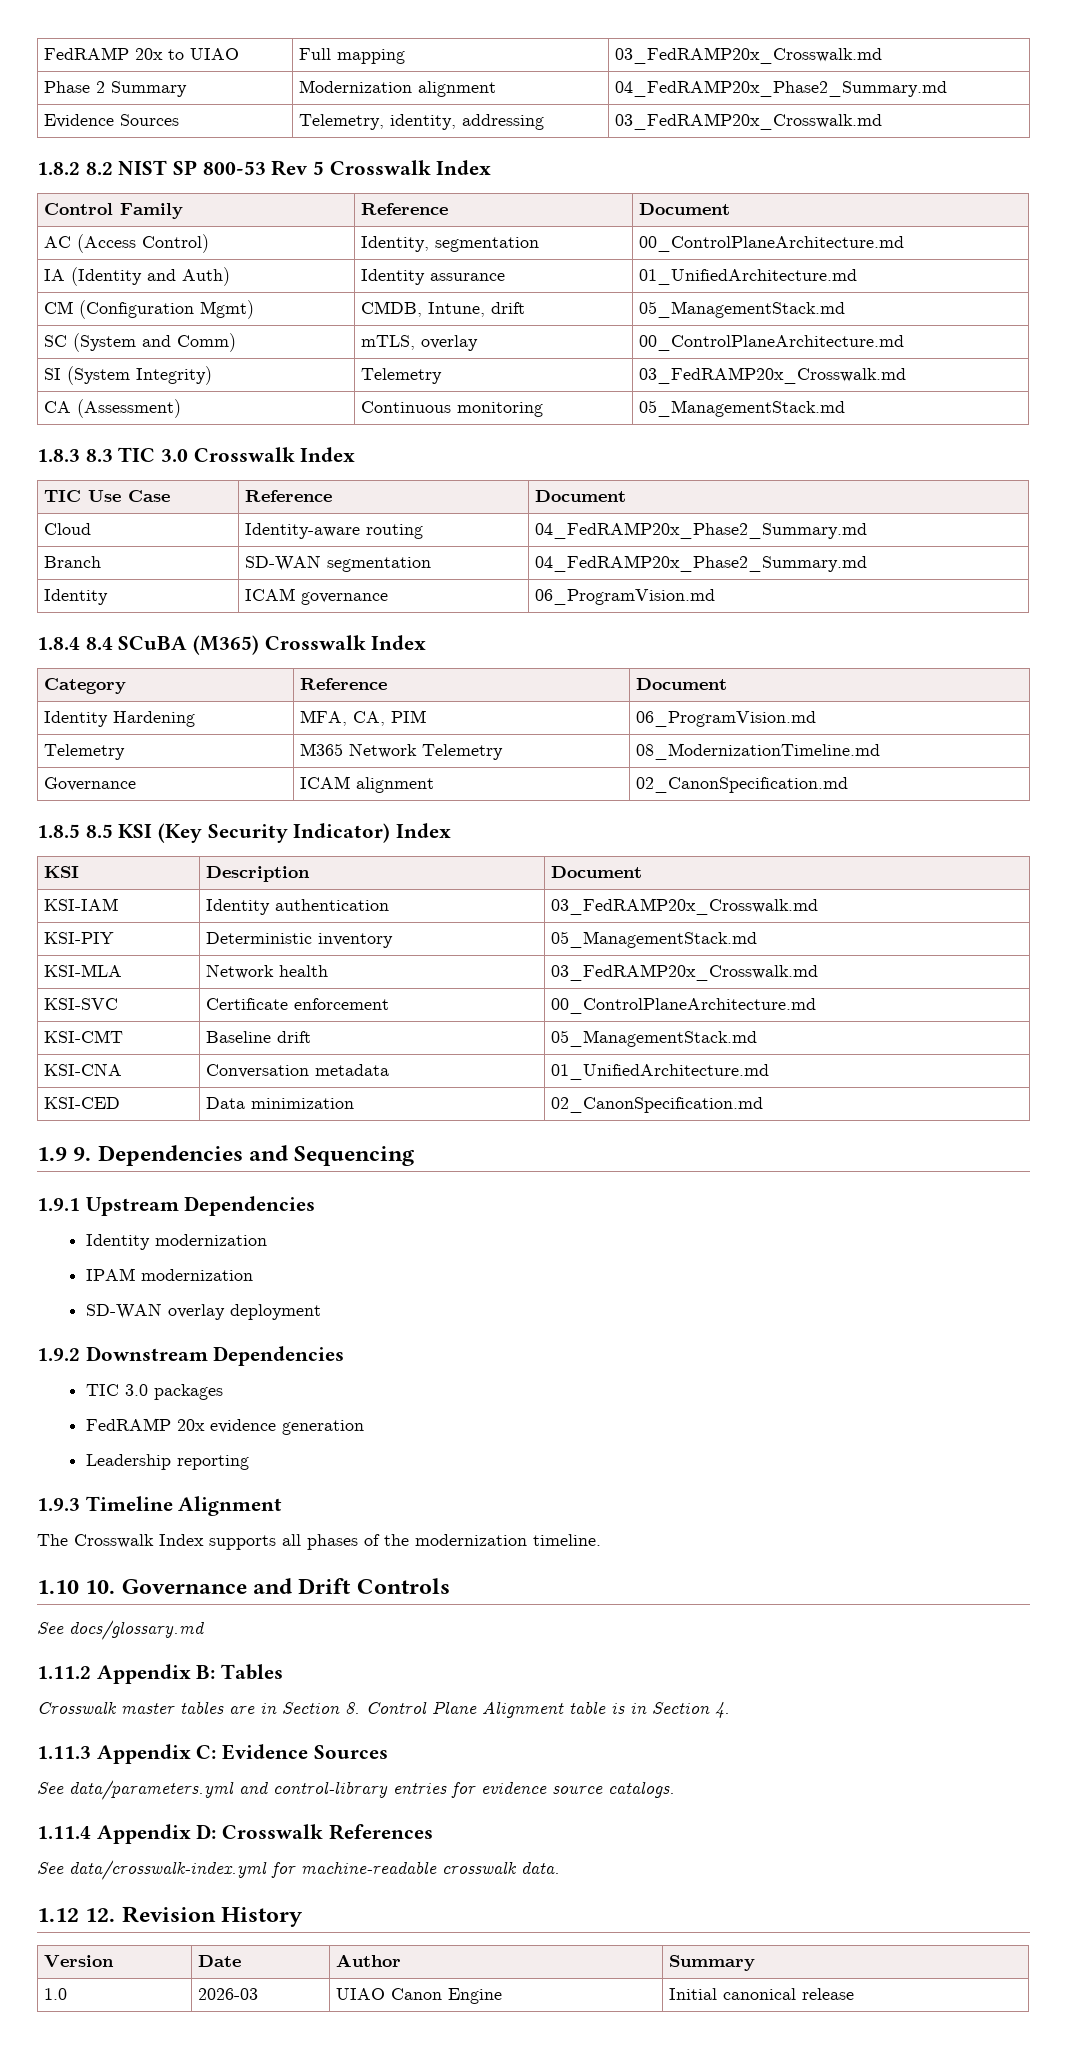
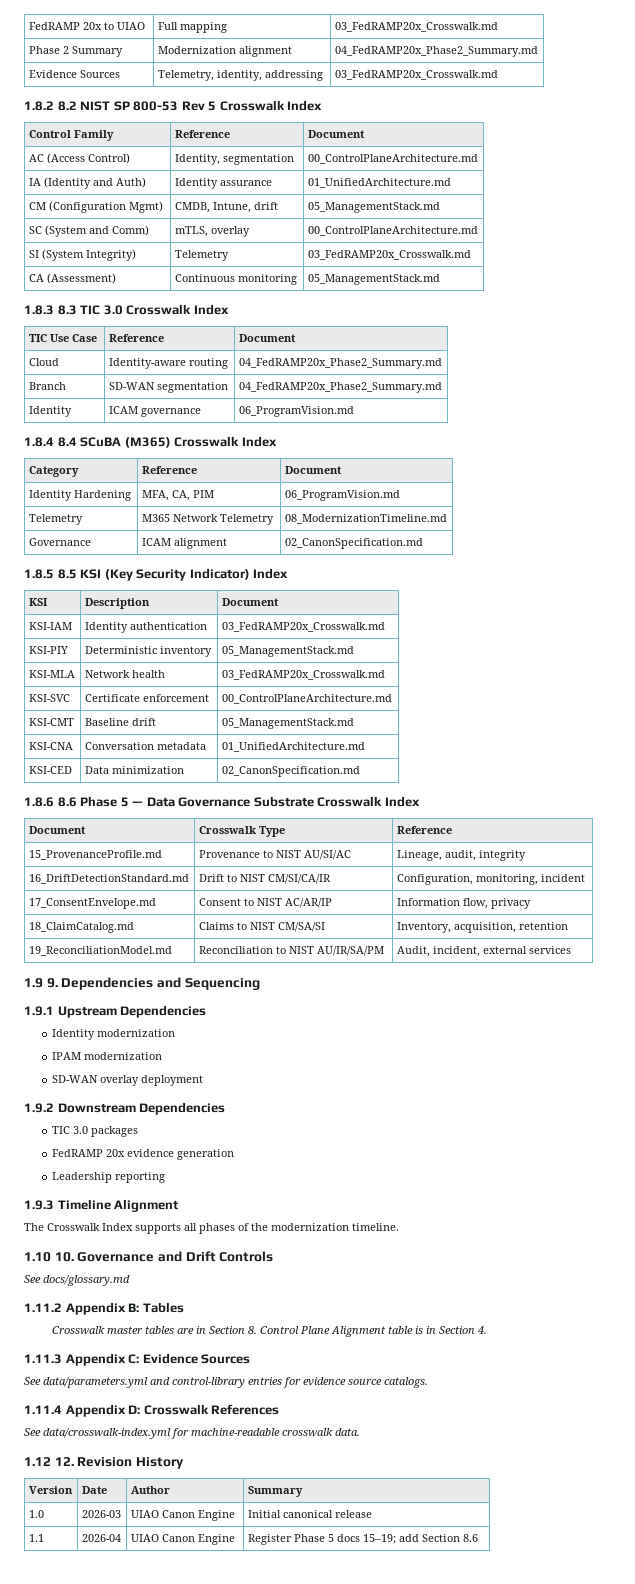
+ 1.8.6 8.6 Phase 5 — Data Governance Substrate Crosswalk Index
+ Document | Crosswalk Type | Reference
+ 15_ProvenanceProfile.md | Provenance to NIST AU/SI/AC | Lineage, audit, integrity
+ 16_DriftDetectionStandard.md | Drift to NIST CM/SI/CA/IR | Configuration, monitoring, incident
+ 17_ConsentEnvelope.md | Consent to NIST AC/AR/IP | Information flow, privacy
+ 18_ClaimCatalog.md | Claims to NIST CM/SA/SI | Inventory, acquisition, retention
+ 19_ReconciliationModel.md | Reconciliation to NIST AU/IR/SA/PM | Audit, incident, external services
+ 1.1 | 2026-04 | UIAO Canon Engine | Register Phase 5 docs 15–19; add Section 8.6

